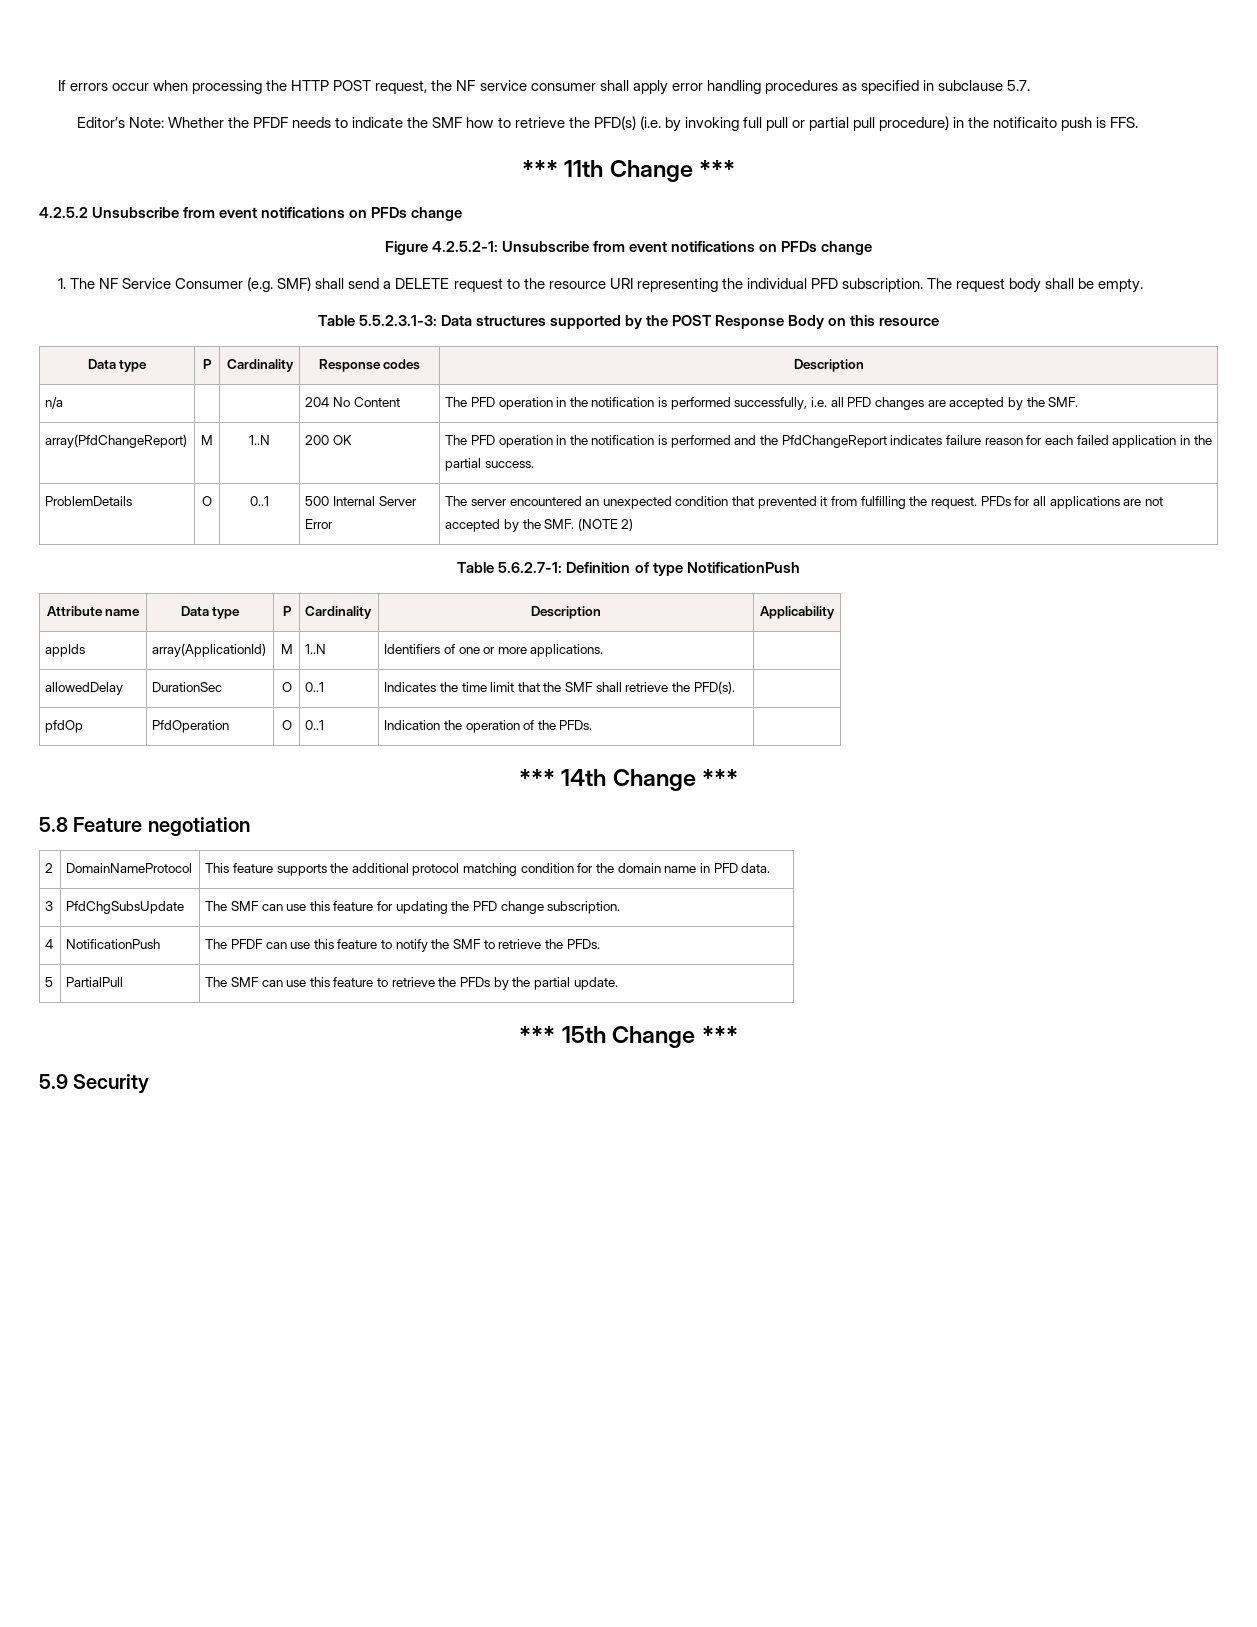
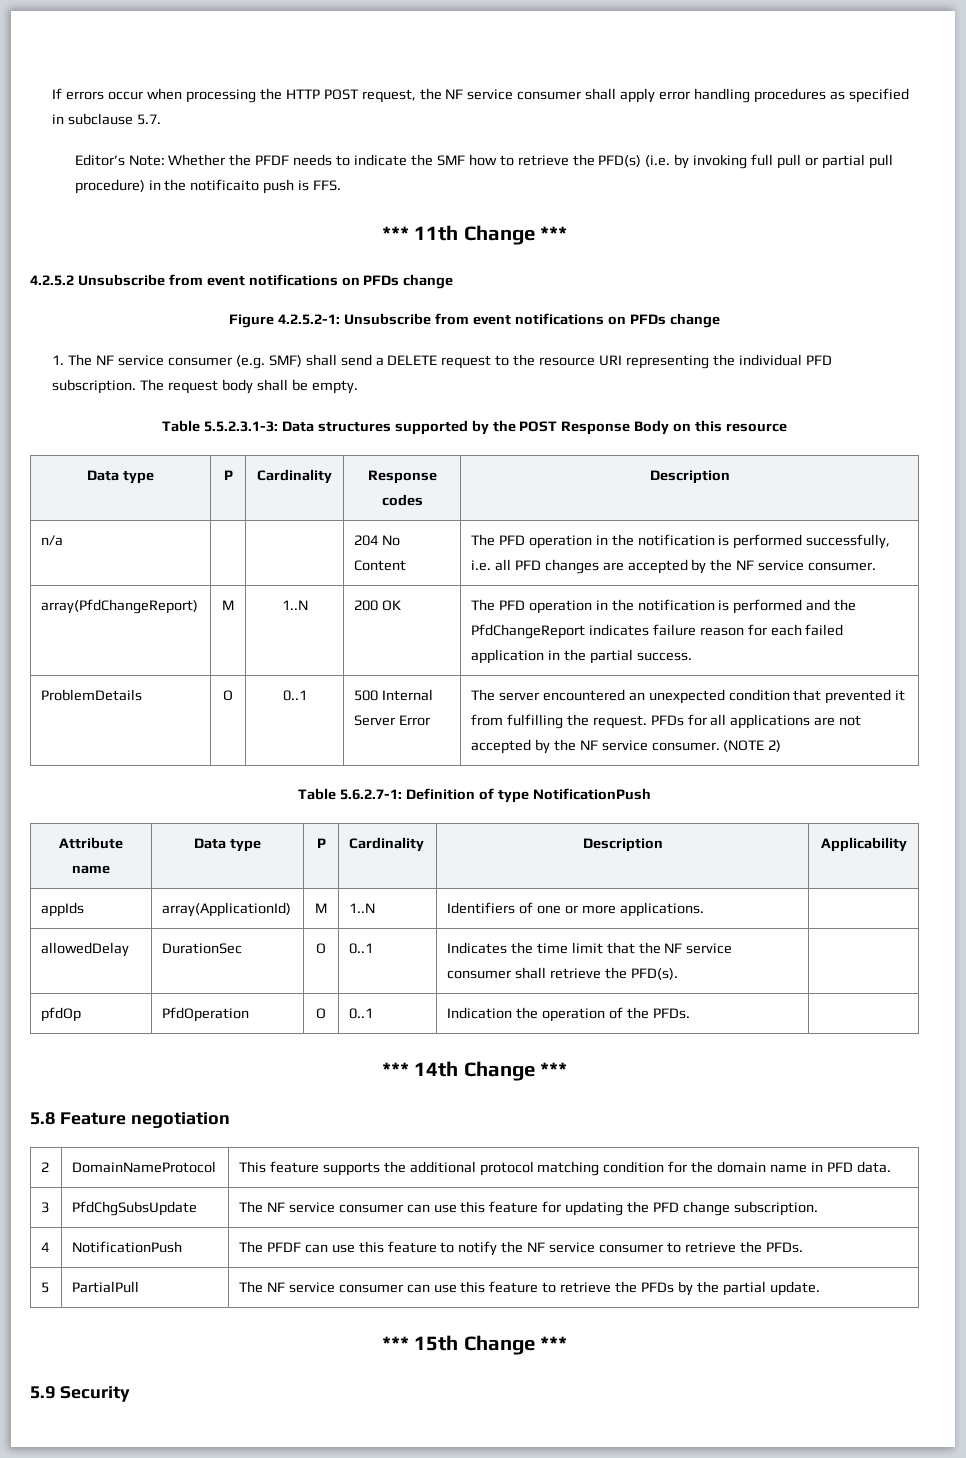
- 1. The NF Service Consumer (e.g. SMF) shall send a DELETE request to the resource URI representing the individual PFD subscription.
+ 1. The NF service consumer (e.g. SMF) shall send a DELETE request to the resource URI representing the individual PFD subscription.
- n/a | | | 204 No Content | The PFD operation in the notification is performed successfully, i.e. all PFD changes are accepted by the SMF.
+ n/a | | | 204 No Content | The PFD operation in the notification is performed successfully, i.e. all PFD changes are accepted by the NF service consumer.
- ProblemDetails | O | 0..1 | 500 Internal Server Error | The server encountered an unexpected condition that prevented it from fulfilling the request. PFDs for all applications are not accepted by the SMF. (NOTE 2)
+ ProblemDetails | O | 0..1 | 500 Internal Server Error | The server encountered an unexpected condition that prevented it from fulfilling the request. PFDs for all applications are not accepted by the NF service consumer. (NOTE 2)
- allowedDelay | DurationSec | O | 0..1 | Indicates the time limit that the SMF shall retrieve the PFD(s). |
+ allowedDelay | DurationSec | O | 0..1 | Indicates the time limit that the NF service consumer shall retrieve the PFD(s). |
- 3 | PfdChgSubsUpdate | The SMF can use this feature for updating the PFD change subscription.
+ 3 | PfdChgSubsUpdate | The NF service consumer can use this feature for updating the PFD change subscription.
- 4 | NotificationPush | The PFDF can use this feature to notify the SMF to retrieve the PFDs.
+ 4 | NotificationPush | The PFDF can use this feature to notify the NF service consumer to retrieve the PFDs.
- 5 | PartialPull | The SMF can use this feature to retrieve the PFDs by the partial update.
+ 5 | PartialPull | The NF service consumer can use this feature to retrieve the PFDs by the partial update.

